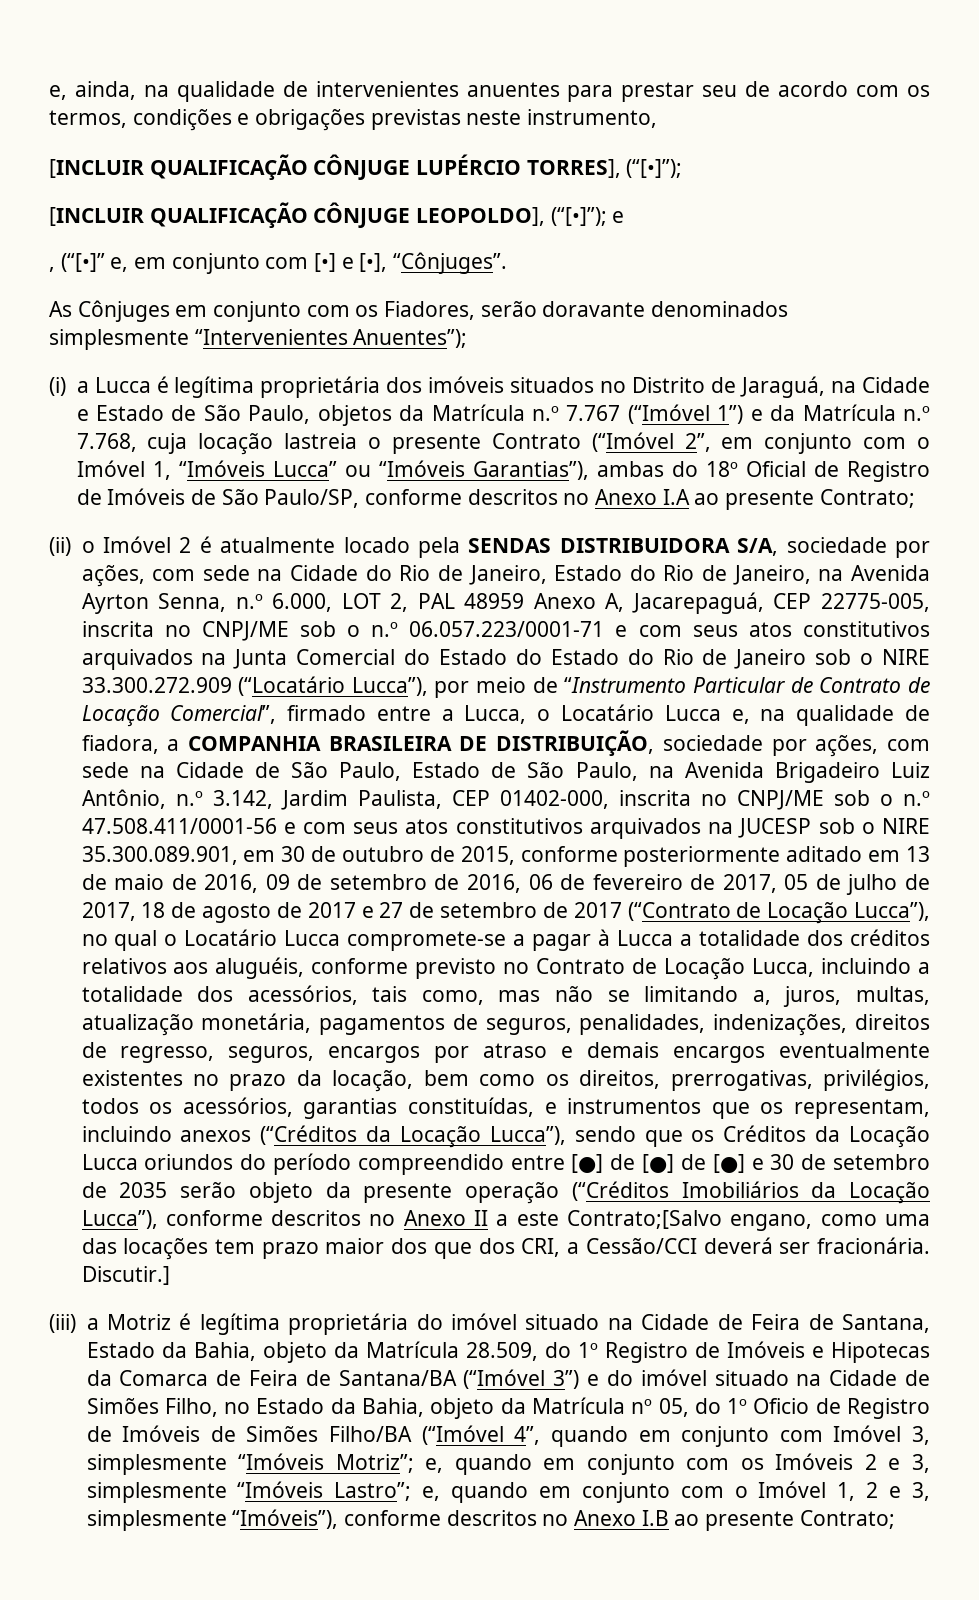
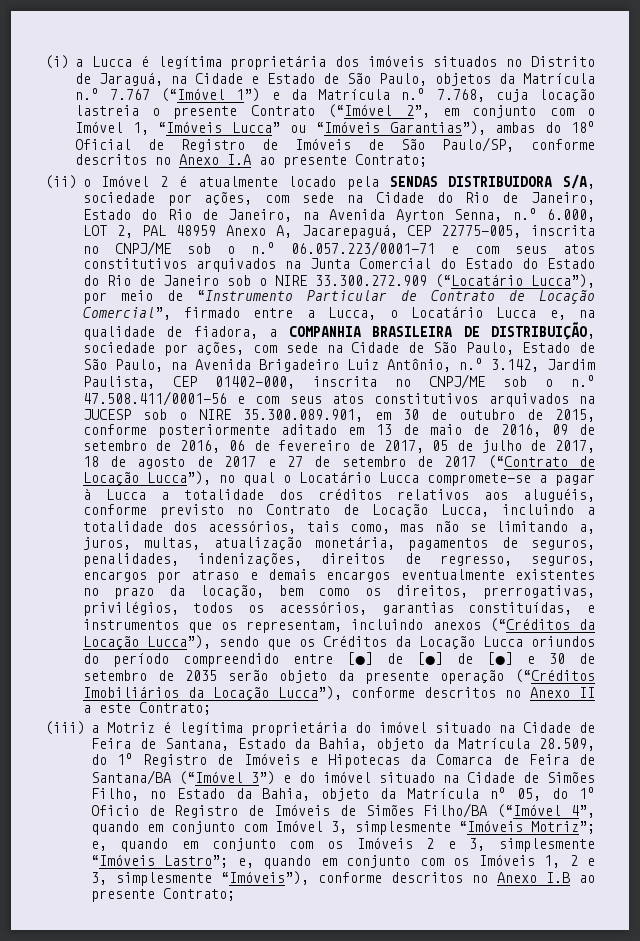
- e, ainda, na qualidade de intervenientes anuentes para prestar seu de acordo com os termos, condições e obrigações previstas neste instrumento,
- [INCLUIR QUALIFICAÇÃO CÔNJUGE LUPÉRCIO TORRES], (“[•]”);
- [INCLUIR QUALIFICAÇÃO CÔNJUGE LEOPOLDO], (“[•]”); e
- , (“[•]” e, em conjunto com [•] e [•], “Cônjuges”.
- As Cônjuges em conjunto com os Fiadores, serão doravante denominados simplesmente “Intervenientes Anuentes”);
- (ii) o Imóvel 2 é atualmente locado pela SENDAS DISTRIBUIDORA S/A, sociedade por ações, com sede na Cidade do Rio de Janeiro, Estado do Rio de Janeiro, na Avenida Ayrton Senna, n.º 6.000, LOT 2, PAL 48959 Anexo A, Jacarepaguá, CEP 22775-005, inscrita no CNPJ/ME sob o n.º 06.057.223/0001-71 e com seus atos constitutivos arquivados na Junta Comercial do Estado do Estado do Rio de Janeiro sob o NIRE 33.300.272.909 (“Locatário Lucca”), por meio de “Instrumento Particular de Contrato de Locação Comercial”, firmado entre a Lucca, o Locatário Lucca e, na qualidade de fiadora, a COMPANHIA BRASILEIRA DE DISTRIBUIÇÃO, sociedade por ações, com sede na Cidade de São Paulo, Estado de São Paulo, na Avenida Brigadeiro Luiz Antônio, n.º 3.142, Jardim Paulista, CEP 01402-000, inscrita no CNPJ/ME sob o n.º 47.508.411/0001-56 e com seus atos constitutivos arquivados na JUCESP sob o NIRE 35.300.089.901, em 30 de outubro de 2015, conforme posteriormente aditado em 13 de maio de 2016, 09 de setembro de 2016, 06 de fevereiro de 2017, 05 de julho de 2017, 18 de agosto de 2017 e 27 de setembro de 2017 (“Contrato de Locação Lucca”), no qual o Locatário Lucca compromete-se a pagar à Lucca a totalidade dos créditos relativos aos aluguéis, conforme previsto no Contrato de Locação Lucca, incluindo a totalidade dos acessórios, tais como, mas não se limitando a, juros, multas, atualização monetária, pagamentos de seguros, penalidades, indenizações, direitos de regresso, seguros, encargos por atraso e demais encargos eventualmente existentes no prazo da locação, bem como os direitos, prerrogativas, privilégios, todos os acessórios, garantias constituídas, e instrumentos que os representam, incluindo anexos (“Créditos da Locação Lucca”), sendo que os Créditos da Locação Lucca oriundos do período compreendido entre [●] de [●] de [●] e 30 de setembro de 2035 serão objeto da presente operação (“Créditos Imobiliários da Locação Lucca”), conforme descritos no Anexo II a este Contrato;[Salvo engano, como uma das locações tem prazo maior dos que dos CRI, a Cessão/CCI deverá ser fracionária. Discutir.]
+ (ii) o Imóvel 2 é atualmente locado pela SENDAS DISTRIBUIDORA S/A, sociedade por ações, com sede na Cidade do Rio de Janeiro, Estado do Rio de Janeiro, na Avenida Ayrton Senna, n.º 6.000, LOT 2, PAL 48959 Anexo A, Jacarepaguá, CEP 22775-005, inscrita no CNPJ/ME sob o n.º 06.057.223/0001-71 e com seus atos constitutivos arquivados na Junta Comercial do Estado do Estado do Rio de Janeiro sob o NIRE 33.300.272.909 (“Locatário Lucca”), por meio de “Instrumento Particular de Contrato de Locação Comercial”, firmado entre a Lucca, o Locatário Lucca e, na qualidade de fiadora, a COMPANHIA BRASILEIRA DE DISTRIBUIÇÃO, sociedade por ações, com sede na Cidade de São Paulo, Estado de São Paulo, na Avenida Brigadeiro Luiz Antônio, n.º 3.142, Jardim Paulista, CEP 01402-000, inscrita no CNPJ/ME sob o n.º 47.508.411/0001-56 e com seus atos constitutivos arquivados na JUCESP sob o NIRE 35.300.089.901, em 30 de outubro de 2015, conforme posteriormente aditado em 13 de maio de 2016, 09 de setembro de 2016, 06 de fevereiro de 2017, 05 de julho de 2017, 18 de agosto de 2017 e 27 de setembro de 2017 (“Contrato de Locação Lucca”), no qual o Locatário Lucca compromete-se a pagar à Lucca a totalidade dos créditos relativos aos aluguéis, conforme previsto no Contrato de Locação Lucca, incluindo a totalidade dos acessórios, tais como, mas não se limitando a, juros, multas, atualização monetária, pagamentos de seguros, penalidades, indenizações, direitos de regresso, seguros, encargos por atraso e demais encargos eventualmente existentes no prazo da locação, bem como os direitos, prerrogativas, privilégios, todos os acessórios, garantias constituídas, e instrumentos que os representam, incluindo anexos (“Créditos da Locação Lucca”), sendo que os Créditos da Locação Lucca oriundos do período compreendido entre [●] de [●] de [●] e 30 de setembro de 2035 serão objeto da presente operação (“Créditos Imobiliários da Locação Lucca”), conforme descritos no Anexo II a este Contrato;
- e, quando em conjunto com o Imóvel 1, 2 e 3, simplesmente “Imóveis”), conforme descritos no Anexo I.B ao presente Contrato;
+ e, quando em conjunto com os Imóveis 1, 2 e 3, simplesmente “Imóveis”), conforme descritos no Anexo I.B ao presente Contrato;

